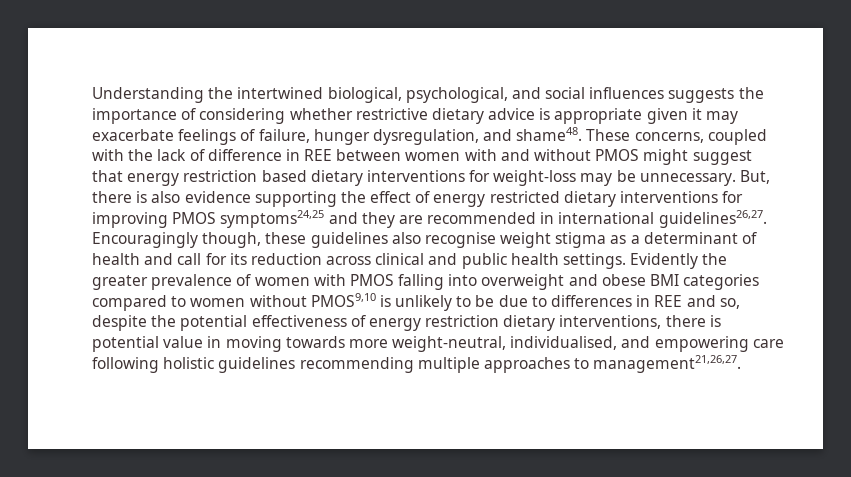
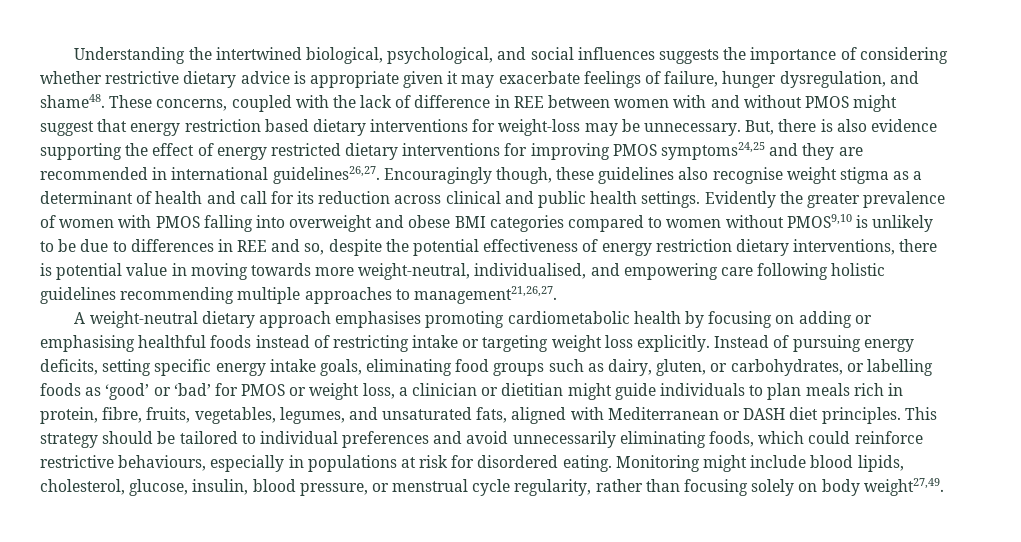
+ A weight-neutral dietary approach emphasises promoting cardiometabolic health by focusing on adding or emphasising healthful foods instead of restricting intake or targeting weight loss explicitly. Instead of pursuing energy deficits, setting specific energy intake goals, eliminating food groups such as dairy, gluten, or carbohydrates, or labelling foods as ‘good’ or ‘bad’ for PMOS or weight loss, a clinician or dietitian might guide individuals to plan meals rich in protein, fibre, fruits, vegetables, legumes, and unsaturated fats, aligned with Mediterranean or DASH diet principles. This strategy should be tailored to individual preferences and avoid unnecessarily eliminating foods, which could reinforce restrictive behaviours, especially in populations at risk for disordered eating. Monitoring might include blood lipids, cholesterol, glucose, insulin, blood pressure, or menstrual cycle regularity, rather than focusing solely on body weight27,49.

